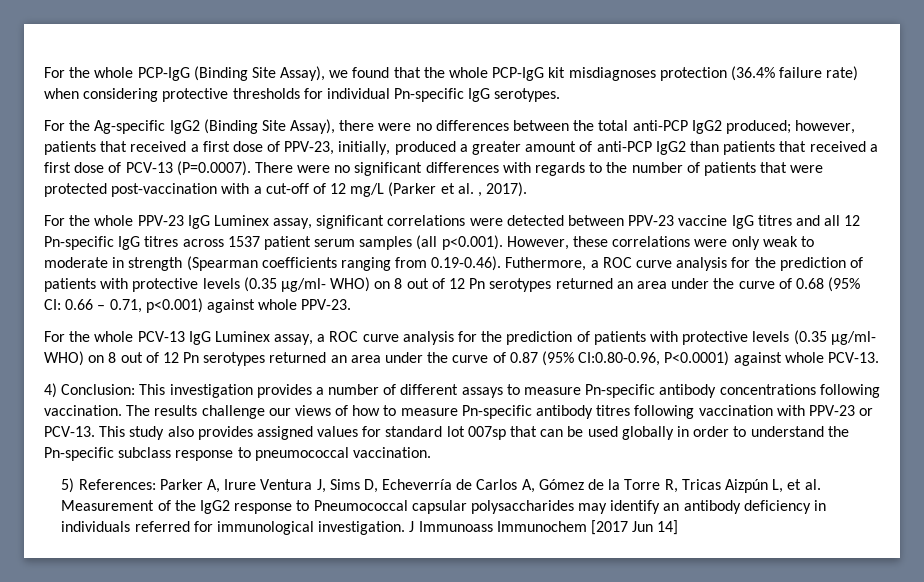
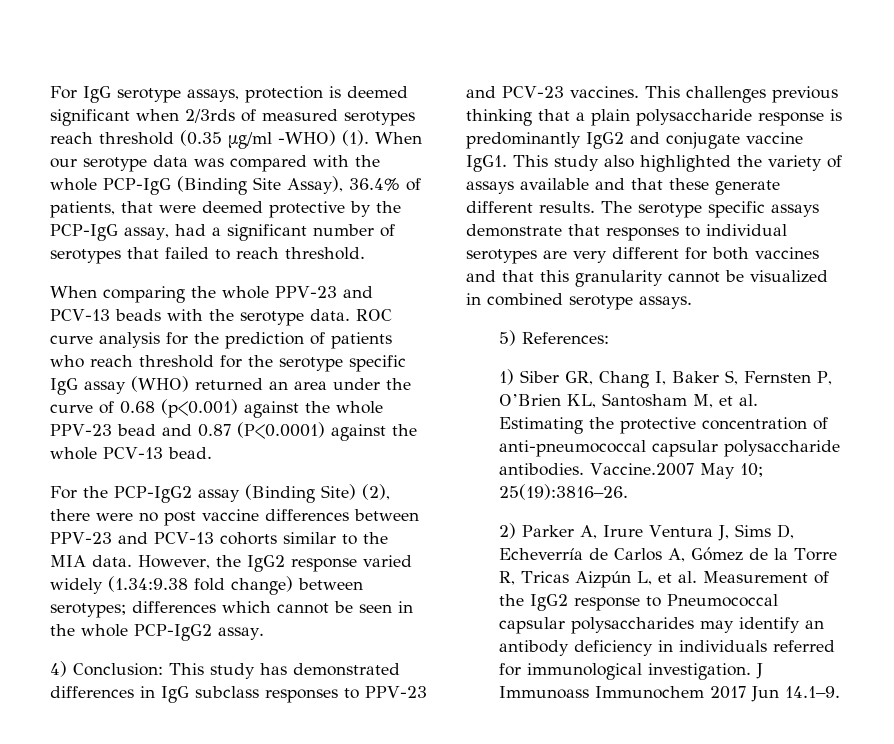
- For the whole PCP-IgG (Binding Site Assay), we found that the whole PCP-IgG kit misdiagnoses protection (36.4% failure rate) when considering protective thresholds for individual Pn-specific IgG serotypes.
- For the Ag-specific IgG2 (Binding Site Assay), there were no differences between the total anti-PCP IgG2 produced; however, patients that received a first dose of PPV-23, initially, produced a greater amount of anti-PCP IgG2 than patients that received a first dose of PCV-13 (P=0.0007). There were no significant differences with regards to the number of patients that were protected post-vaccination with a cut-off of 12 mg/L (Parker et al. , 2017).
- For the whole PPV-23 IgG Luminex assay, significant correlations were detected between PPV-23 vaccine IgG titres and all 12 Pn-specific IgG titres across 1537 patient serum samples (all p<0.001). However, these correlations were only weak to moderate in strength (Spearman coefficients ranging from 0.19-0.46). Futhermore, a ROC curve analysis for the prediction of patients with protective levels (0.35 µg/ml- WHO) on 8 out of 12 Pn serotypes returned an area under the curve of 0.68 (95% CI: 0.66 – 0.71, p<0.001) against whole PPV-23.
- For the whole PCV-13 IgG Luminex assay, a ROC curve analysis for the prediction of patients with protective levels (0.35 µg/ml- WHO) on 8 out of 12 Pn serotypes returned an area under the curve of 0.87 (95% CI:0.80-0.96, P<0.0001) against whole PCV-13.
- 4) Conclusion: This investigation provides a number of different assays to measure Pn-specific antibody concentrations following vaccination. The results challenge our views of how to measure Pn-specific antibody titres following vaccination with PPV-23 or PCV-13. This study also provides assigned values for standard lot 007sp that can be used globally in order to understand the Pn-specific subclass response to pneumococcal vaccination.
- 5) References: Parker A, Irure Ventura J, Sims D, Echeverría de Carlos A, Gómez de la Torre R, Tricas Aizpún L, et al. Measurement of the IgG2 response to Pneumococcal capsular polysaccharides may identify an antibody deficiency in individuals referred for immunological investigation.
+ For IgG serotype assays, protection is deemed significant when 2/3rds of measured serotypes reach threshold (0.35 µg/ml -WHO) (1). When our serotype data was compared with the whole PCP-IgG (Binding Site Assay), 36.4% of patients, that were deemed protective by the PCP-IgG assay, had a significant number of serotypes that failed to reach threshold.
+ When comparing the whole PPV-23 and PCV-13 beads with the serotype data. ROC curve analysis for the prediction of patients who reach threshold for the serotype specific IgG assay (WHO) returned an area under the curve of 0.68 (p<0.001) against the whole PPV-23 bead and 0.87 (P<0.0001) against the whole PCV-13 bead.
+ For the PCP-IgG2 assay (Binding Site) (2), there were no post vaccine differences between PPV-23 and PCV-13 cohorts similar to the MIA data. However, the IgG2 response varied widely (1.34:9.38 fold change) between serotypes; differences which cannot be seen in the whole PCP-IgG2 assay.
+ 4) Conclusion: This study has demonstrated differences in IgG subclass responses to PPV-23 and PCV-23 vaccines. This challenges previous thinking that a plain polysaccharide response is predominantly IgG2 and conjugate vaccine IgG1. This study also highlighted the variety of assays available and that these generate different results. The serotype specific assays demonstrate that responses to individual serotypes are very different for both vaccines and that this granularity cannot be visualized in combined serotype assays.
+ 5) References:
+ 1) Siber GR, Chang I, Baker S, Fernsten P, O’Brien KL, Santosham M, et al. Estimating the protective concentration of anti-pneumococcal capsular polysaccharide antibodies. Vaccine.2007 May 10; 25(19):3816–26.
+ 2) Parker A, Irure Ventura J, Sims D, Echeverría de Carlos A, Gómez de la Torre R, Tricas Aizpún L, et al. Measurement of the IgG2 response to Pneumococcal capsular polysaccharides may identify an antibody deficiency in individuals referred for immunological investigation.
- J Immunoass Immunochem [2017 Jun 14]
+ J Immunoass Immunochem 2017 Jun 14.1–9.

